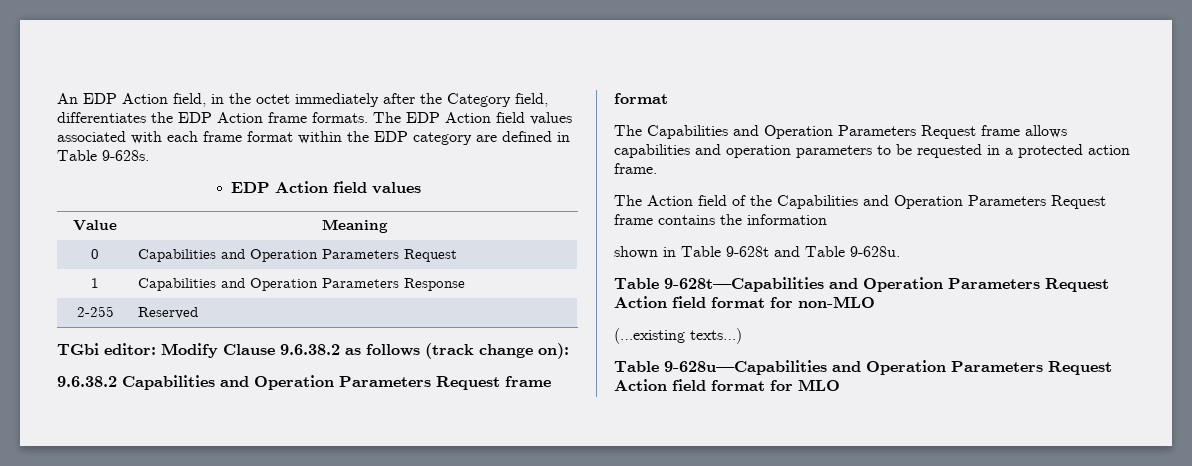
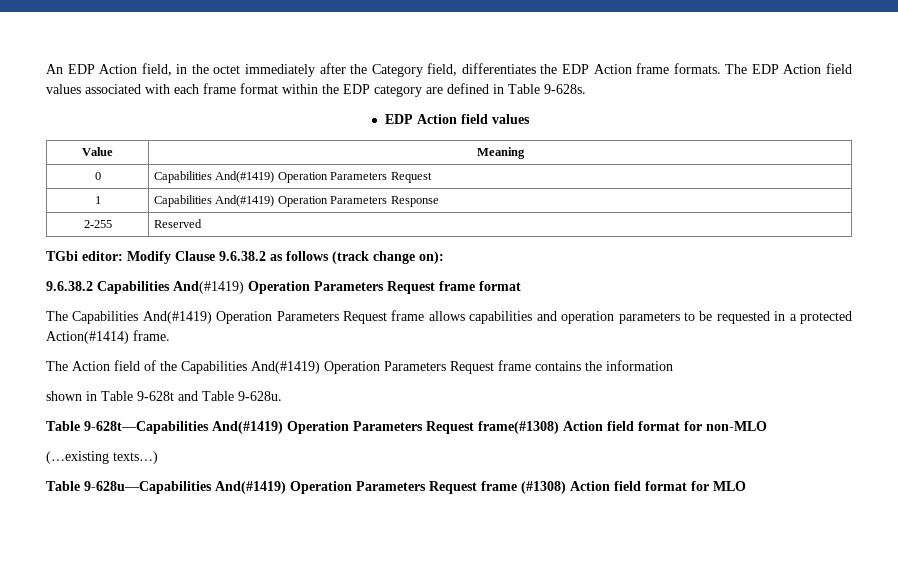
- 0 | Capabilities and Operation Parameters Request
+ 0 | Capabilities And(#1419) Operation Parameters Request
- 1 | Capabilities and Operation Parameters Response
+ 1 | Capabilities And(#1419) Operation Parameters Response
- 9.6.38.2 Capabilities and Operation Parameters Request frame format
+ 9.6.38.2 Capabilities And(#1419) Operation Parameters Request frame format
- The Capabilities and Operation Parameters Request frame allows capabilities and operation parameters to be requested in a protected action frame.
+ The Capabilities And(#1419) Operation Parameters Request frame allows capabilities and operation parameters to be requested in a protected Action(#1414) frame.
- The Action field of the Capabilities and Operation Parameters Request frame contains the information
+ The Action field of the Capabilities And(#1419) Operation Parameters Request frame contains the information
- Table 9-628t—Capabilities and Operation Parameters Request Action field format for non-MLO
+ Table 9-628t—Capabilities And(#1419) Operation Parameters Request frame(#1308) Action field format for non-MLO
- Table 9-628u—Capabilities and Operation Parameters Request Action field format for MLO
+ Table 9-628u—Capabilities And(#1419) Operation Parameters Request frame (#1308) Action field format for MLO

